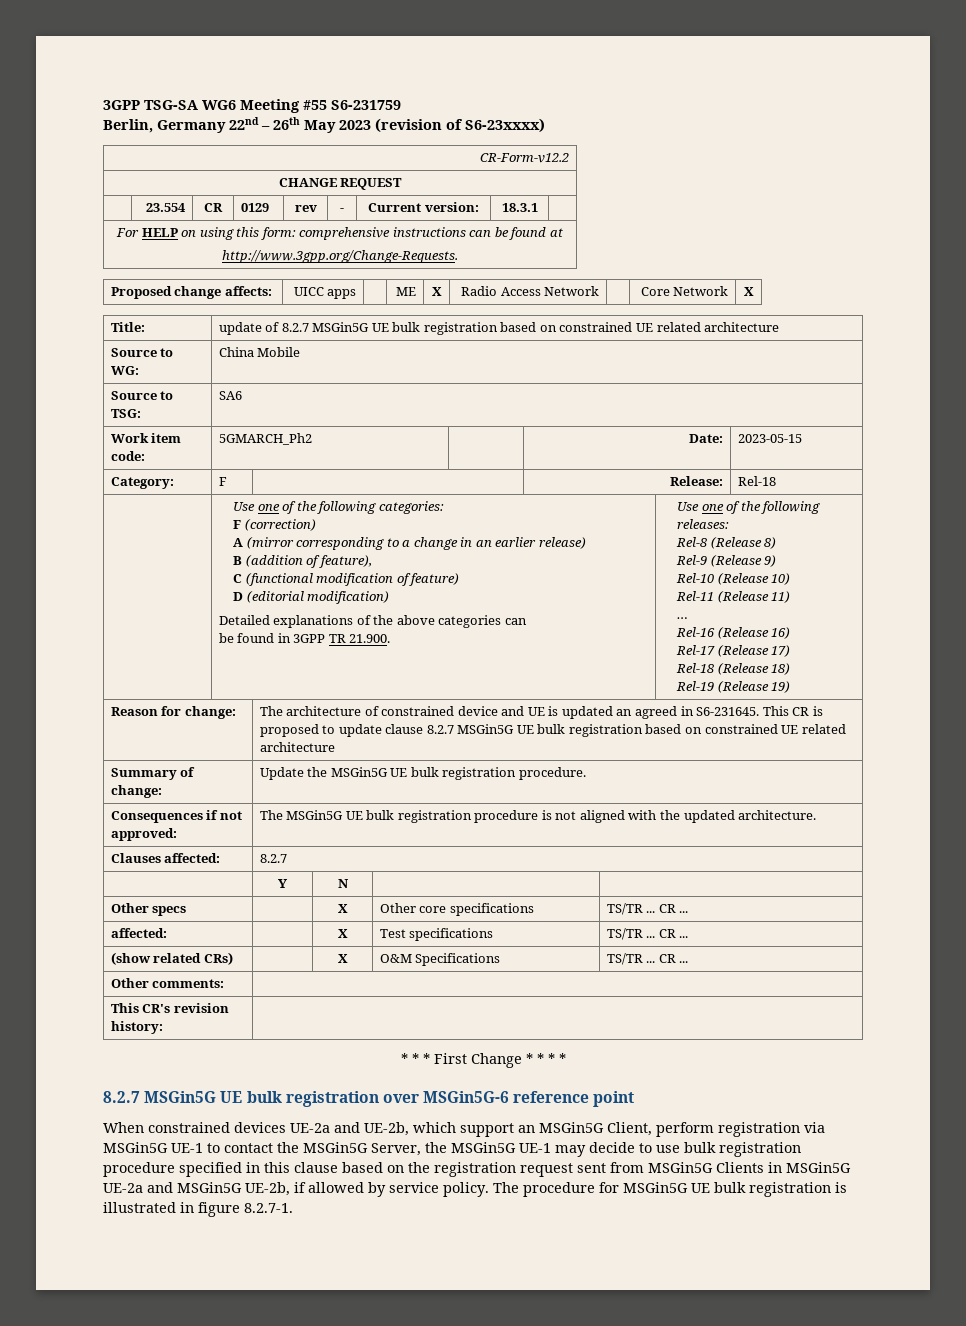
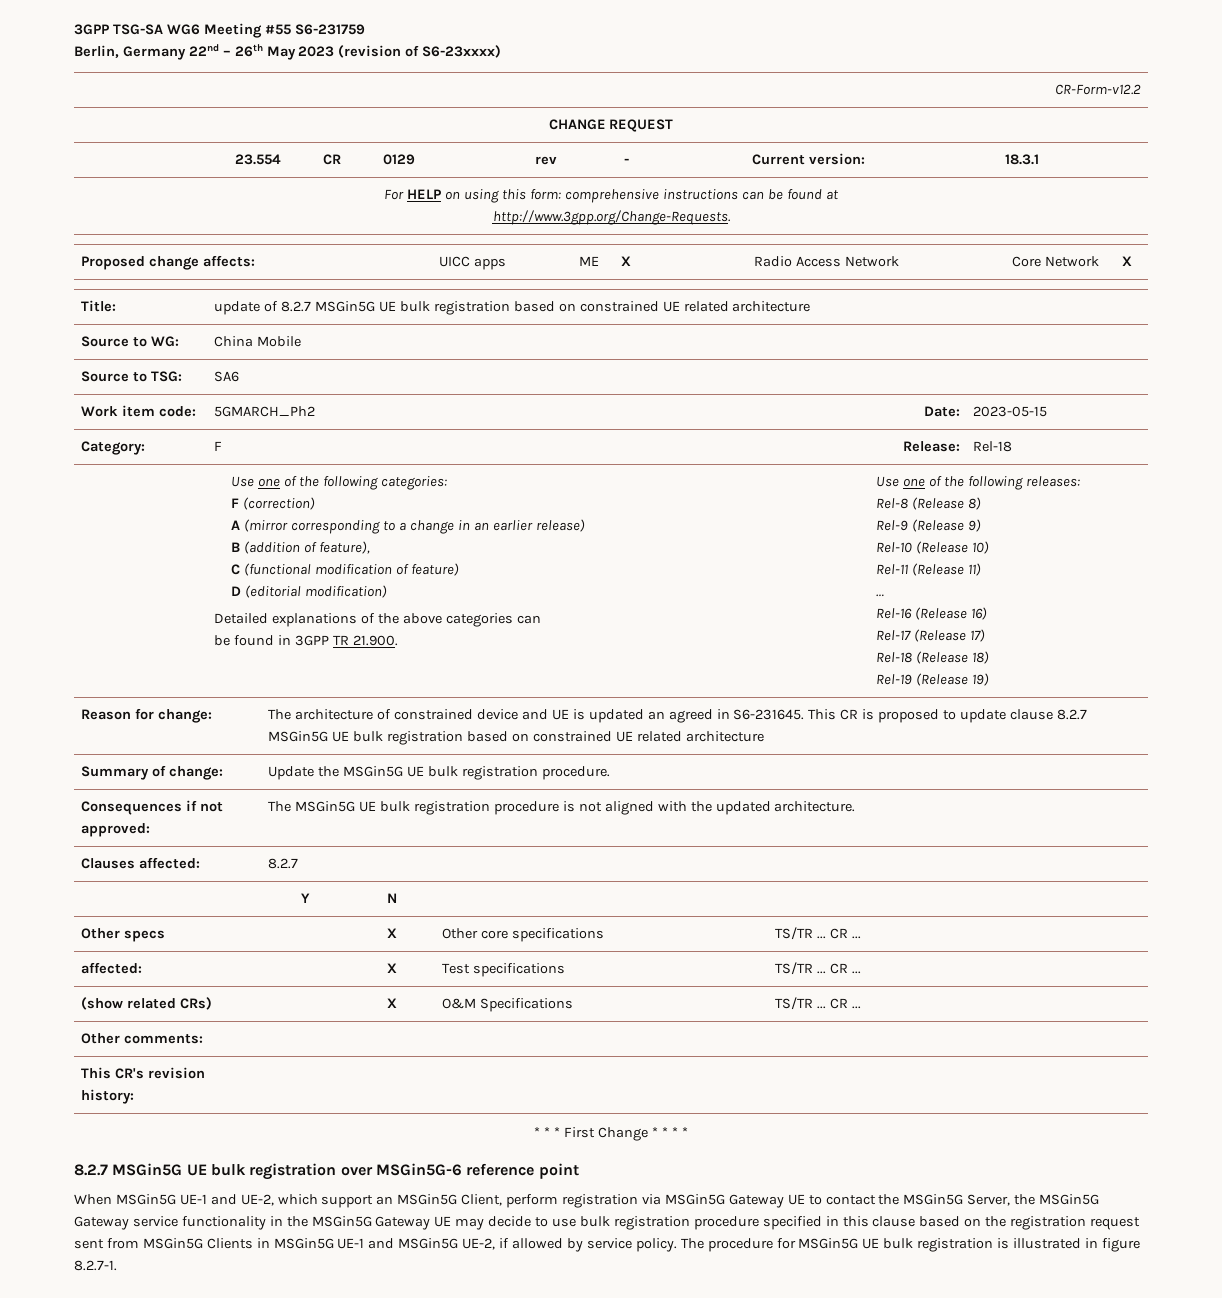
- When constrained devices UE-2a and UE-2b, which support an MSGin5G Client, perform registration via MSGin5G UE-1 to contact the MSGin5G Server, the MSGin5G UE-1 may decide to use bulk registration procedure specified in this clause based on the registration request sent from MSGin5G Clients in MSGin5G UE-2a and MSGin5G UE-2b, if allowed by service policy.
+ When MSGin5G UE-1 and UE-2, which support an MSGin5G Client, perform registration via MSGin5G Gateway UE to contact the MSGin5G Server, the MSGin5G Gateway service functionality in the MSGin5G Gateway UE may decide to use bulk registration procedure specified in this clause based on the registration request sent from MSGin5G Clients in MSGin5G UE-1 and MSGin5G UE-2, if allowed by service policy.

